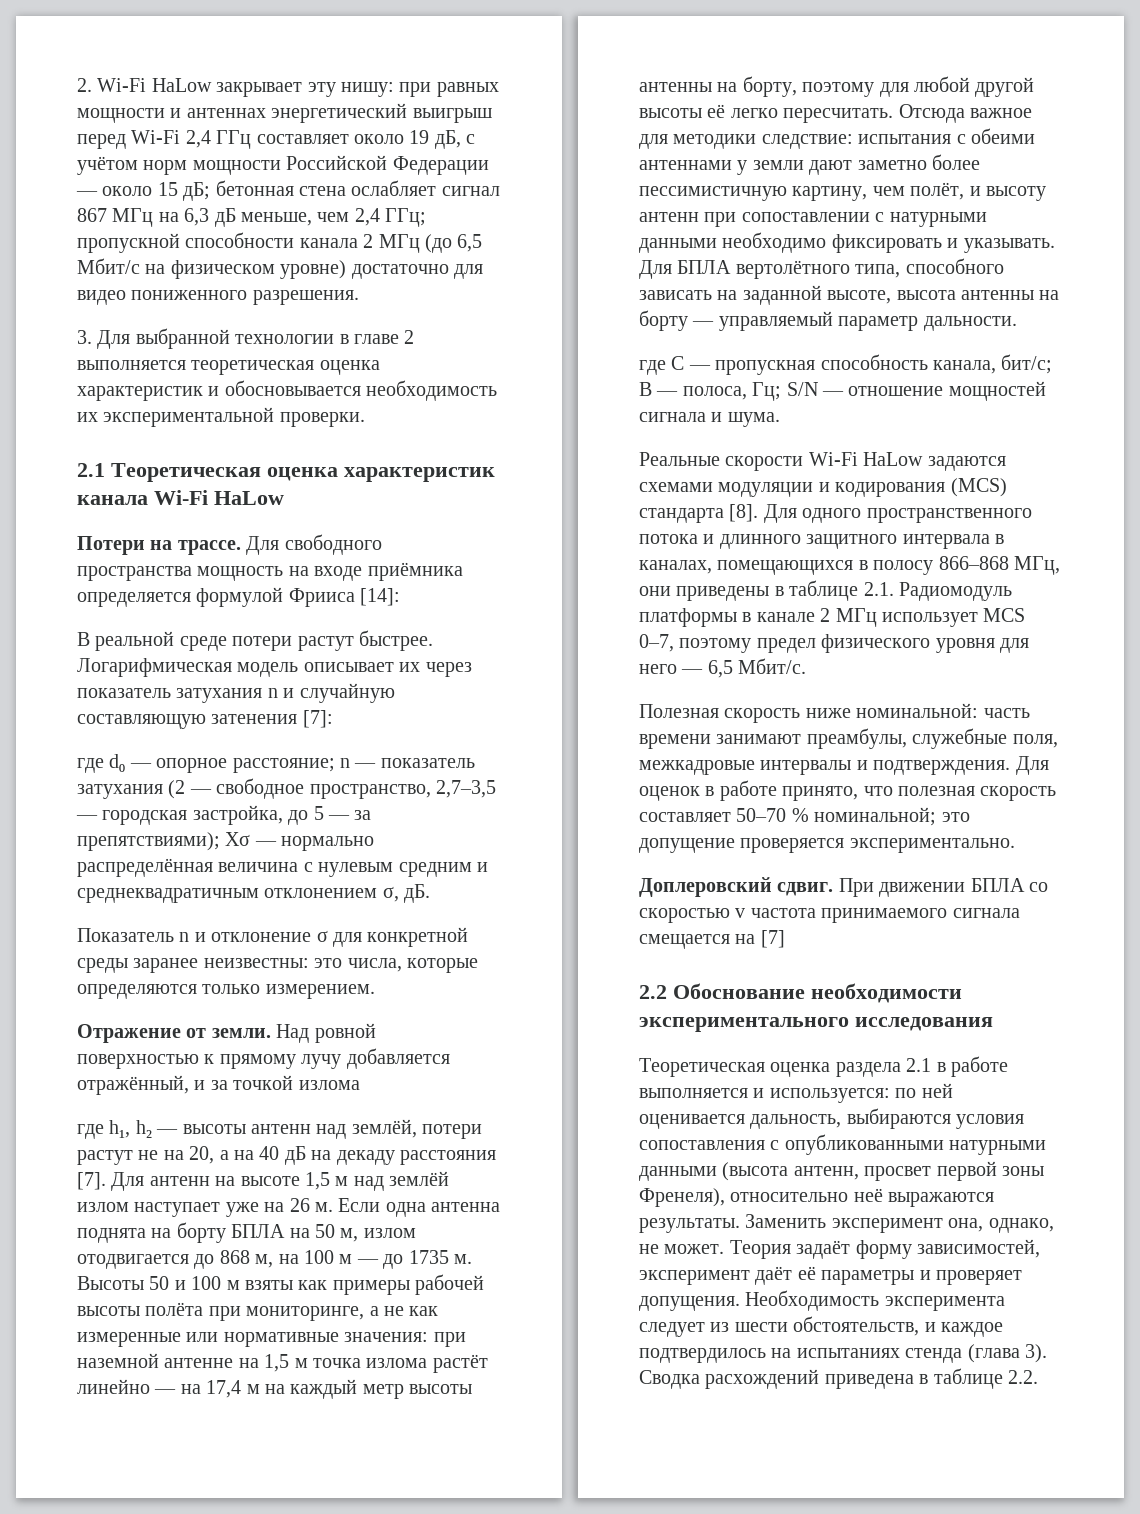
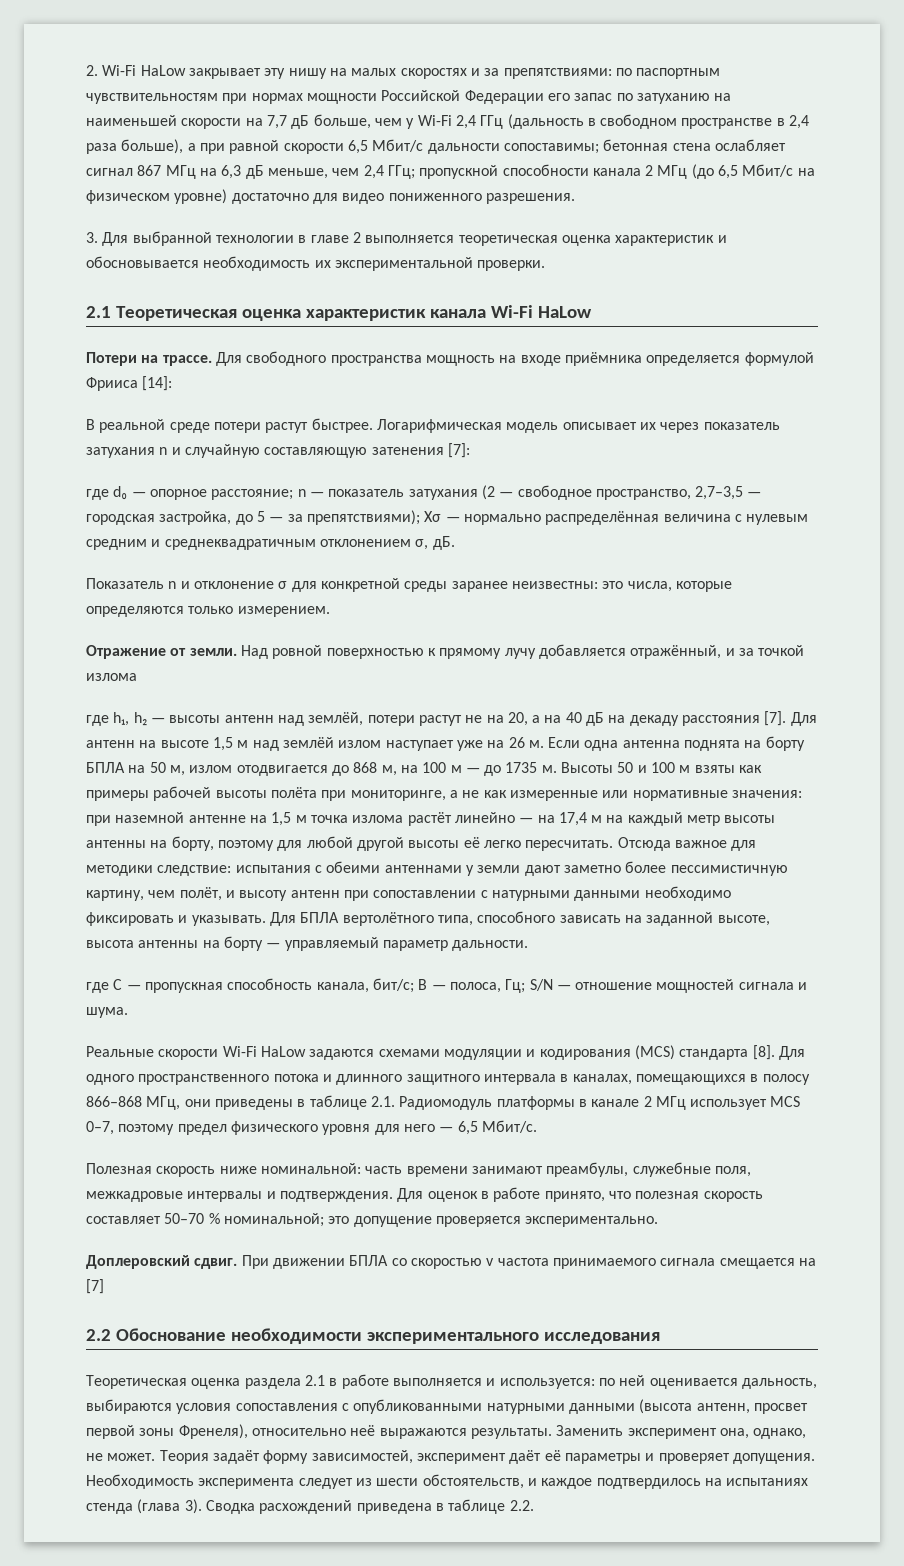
- 2. Wi-Fi HaLow закрывает эту нишу: при равных мощности и антеннах энергетический выигрыш перед Wi-Fi 2,4 ГГц составляет около 19 дБ, с учётом норм мощности Российской Федерации — около 15 дБ; бетонная стена ослабляет сигнал 867 МГц на 6,3 дБ меньше, чем 2,4 ГГц; пропускной способности канала 2 МГц (до 6,5 Мбит/с на физическом уровне) достаточно для видео пониженного разрешения.
+ 2. Wi-Fi HaLow закрывает эту нишу на малых скоростях и за препятствиями: по паспортным чувствительностям при нормах мощности Российской Федерации его запас по затуханию на наименьшей скорости на 7,7 дБ больше, чем у Wi-Fi 2,4 ГГц (дальность в свободном пространстве в 2,4 раза больше), а при равной скорости 6,5 Мбит/с дальности сопоставимы; бетонная стена ослабляет сигнал 867 МГц на 6,3 дБ меньше, чем 2,4 ГГц; пропускной способности канала 2 МГц (до 6,5 Мбит/с на физическом уровне) достаточно для видео пониженного разрешения.

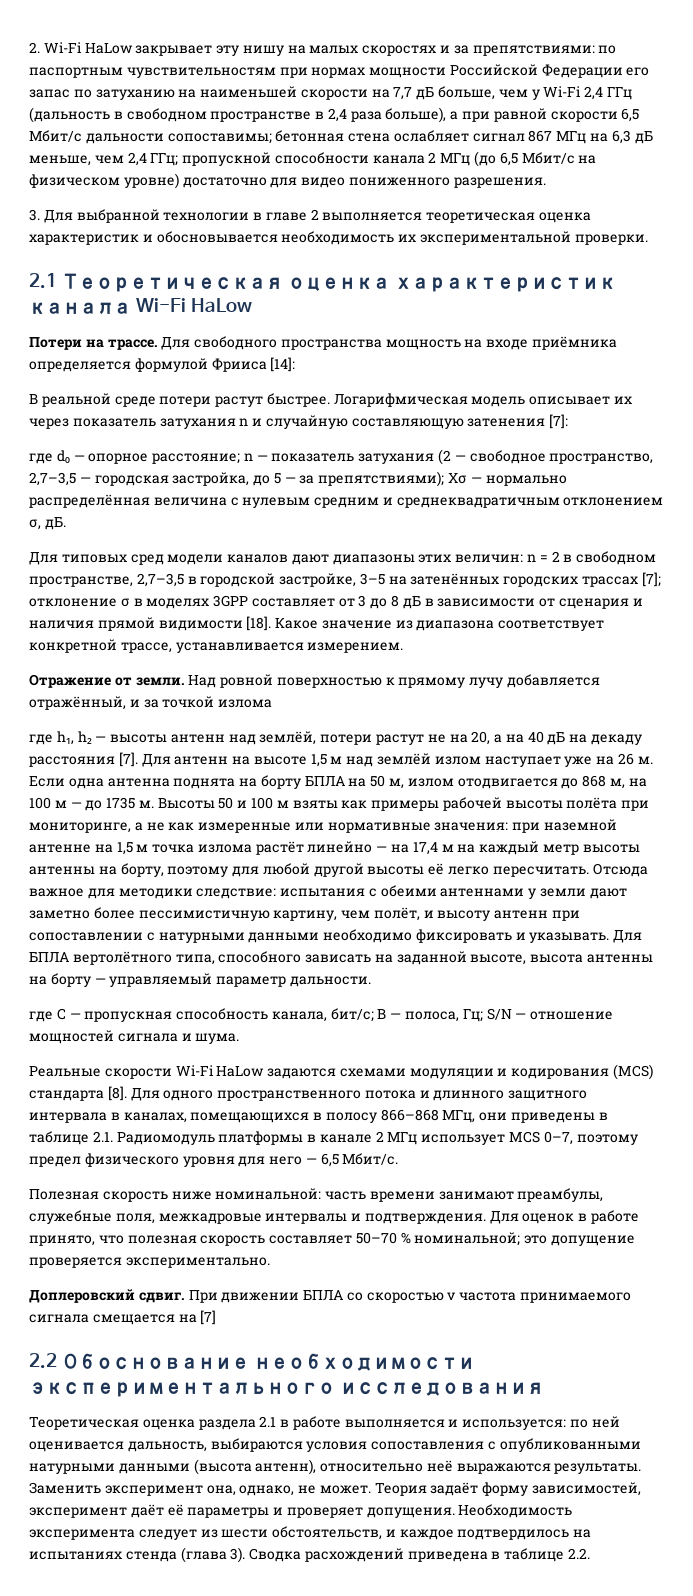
- Показатель n и отклонение σ для конкретной среды заранее неизвестны: это числа, которые определяются только измерением.
+ Для типовых сред модели каналов дают диапазоны этих величин: n = 2 в свободном пространстве, 2,7–3,5 в городской застройке, 3–5 на затенённых городских трассах [7]; отклонение σ в моделях 3GPP составляет от 3 до 8 дБ в зависимости от сценария и наличия прямой видимости [18]. Какое значение из диапазона соответствует конкретной трассе, устанавливается измерением.
- Теоретическая оценка раздела 2.1 в работе выполняется и используется: по ней оценивается дальность, выбираются условия сопоставления с опубликованными натурными данными (высота антенн, просвет первой зоны Френеля), относительно неё выражаются результаты.
+ Теоретическая оценка раздела 2.1 в работе выполняется и используется: по ней оценивается дальность, выбираются условия сопоставления с опубликованными натурными данными (высота антенн), относительно неё выражаются результаты.

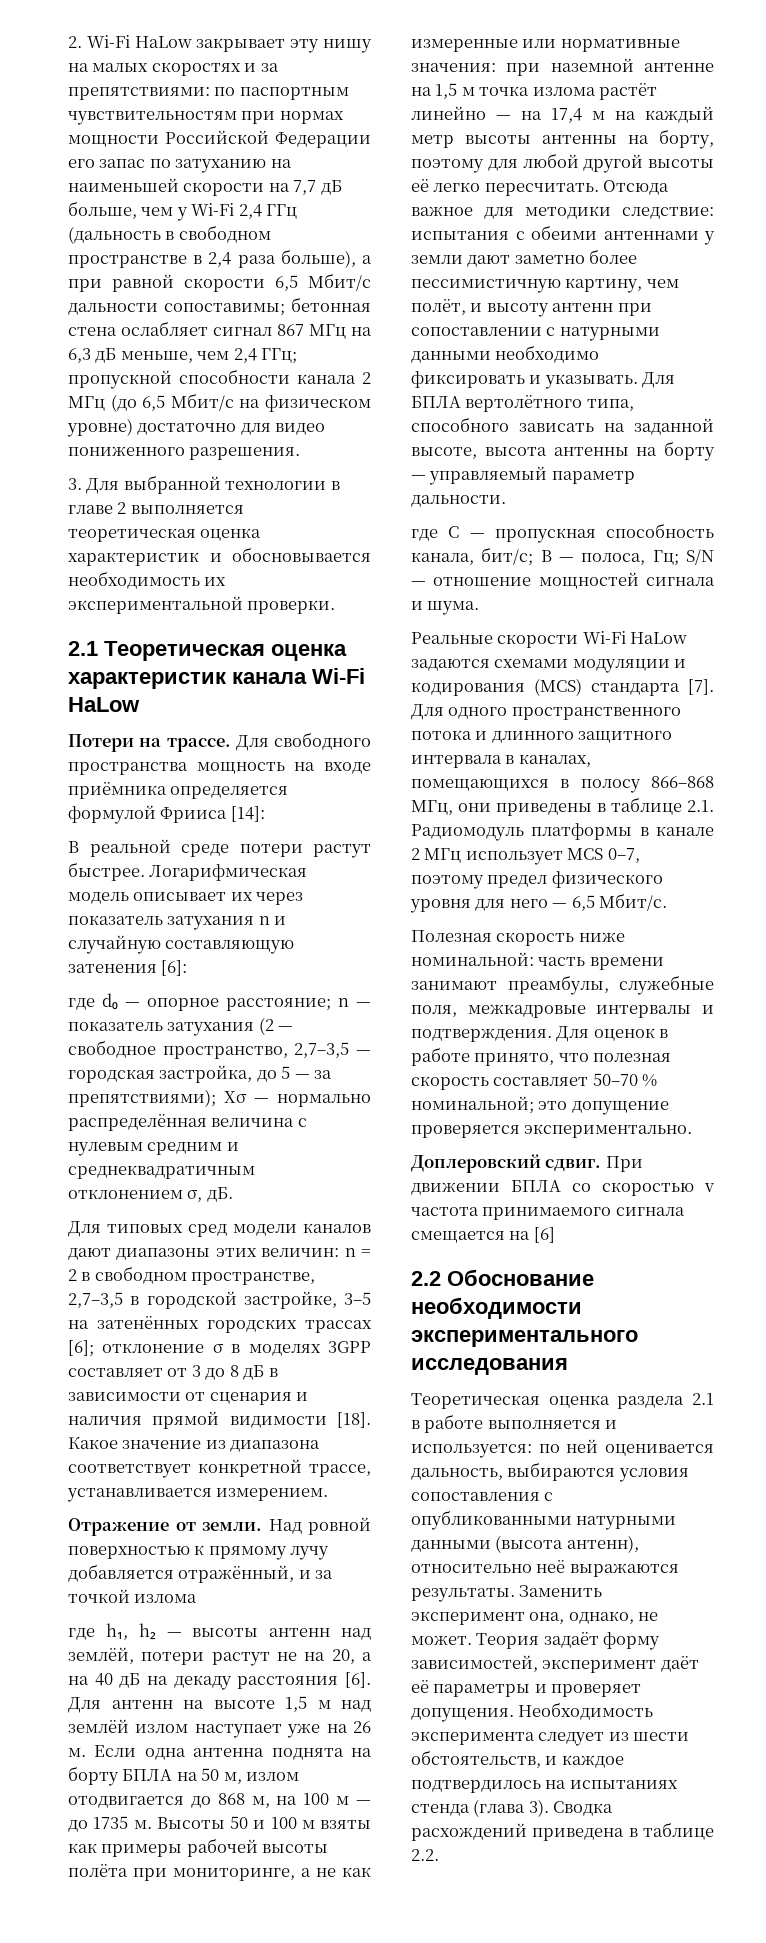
- Логарифмическая модель описывает их через показатель затухания n и случайную составляющую затенения [7]:
+ Логарифмическая модель описывает их через показатель затухания n и случайную составляющую затенения [6]:
- Для типовых сред модели каналов дают диапазоны этих величин: n = 2 в свободном пространстве, 2,7–3,5 в городской застройке, 3–5 на затенённых городских трассах [7]; отклонение σ в моделях 3GPP составляет от 3 до 8 дБ в зависимости от сценария и наличия прямой видимости [18].
+ Для типовых сред модели каналов дают диапазоны этих величин: n = 2 в свободном пространстве, 2,7–3,5 в городской застройке, 3–5 на затенённых городских трассах [6]; отклонение σ в моделях 3GPP составляет от 3 до 8 дБ в зависимости от сценария и наличия прямой видимости [18].
- где h₁, h₂ — высоты антенн над землёй, потери растут не на 20, а на 40 дБ на декаду расстояния [7].
+ где h₁, h₂ — высоты антенн над землёй, потери растут не на 20, а на 40 дБ на декаду расстояния [6].
- Реальные скорости Wi-Fi HaLow задаются схемами модуляции и кодирования (MCS) стандарта [8].
+ Реальные скорости Wi-Fi HaLow задаются схемами модуляции и кодирования (MCS) стандарта [7].
- При движении БПЛА со скоростью v частота принимаемого сигнала смещается на [7]
+ При движении БПЛА со скоростью v частота принимаемого сигнала смещается на [6]

